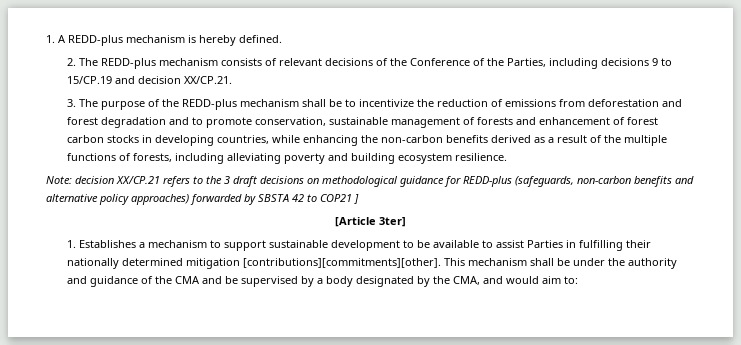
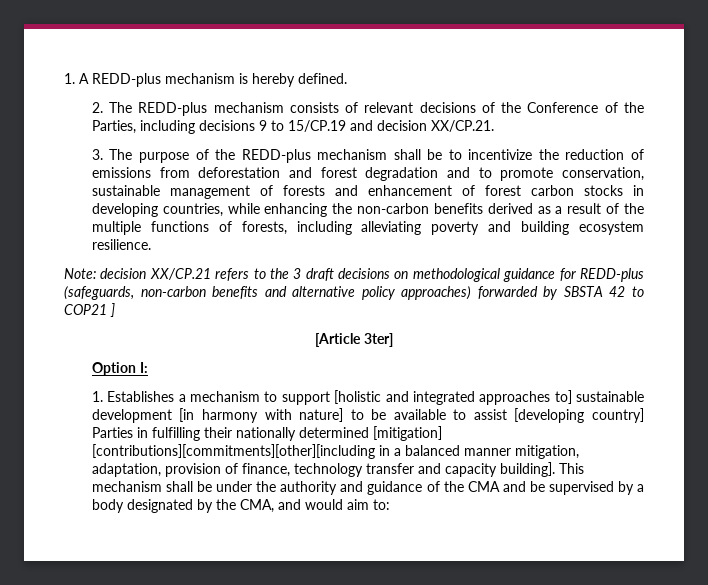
+ Option I:
- 1. Establishes a mechanism to support sustainable development to be available to assist Parties in fulfilling their nationally determined mitigation [contributions][commitments][other].
+ 1. Establishes a mechanism to support [holistic and integrated approaches to] sustainable development [in harmony with nature] to be available to assist [developing country] Parties in fulfilling their nationally determined [mitigation] [contributions][commitments][other][including in a balanced manner mitigation, adaptation, provision of finance, technology transfer and capacity building].

